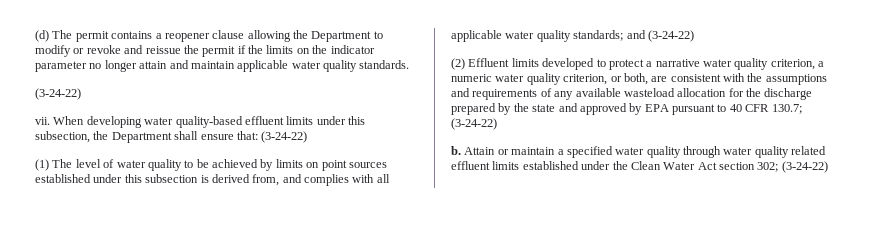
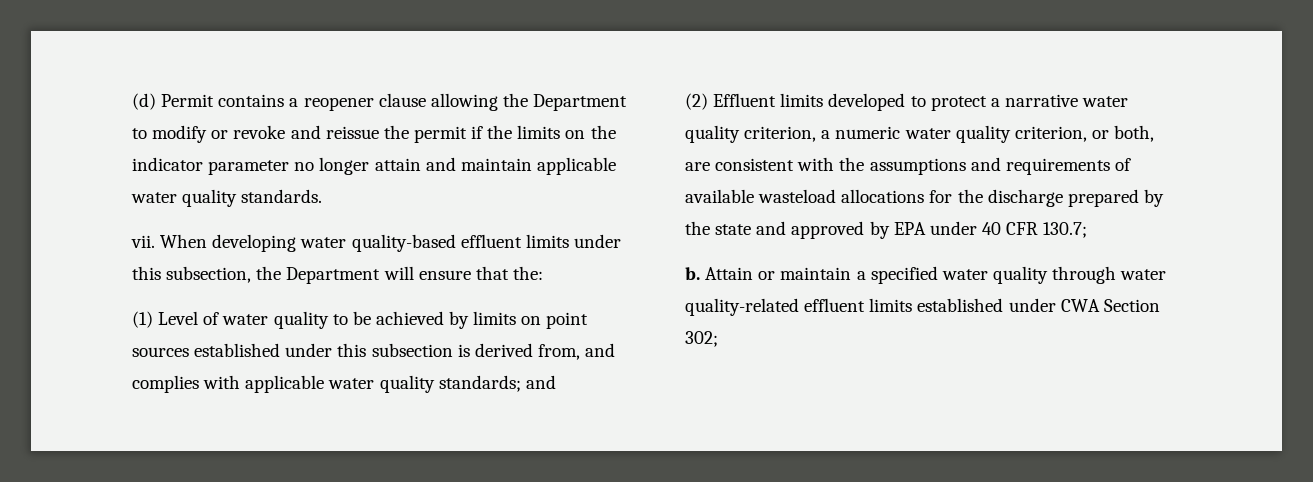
- (d) The permit contains a reopener clause allowing the Department to modify or revoke and reissue the permit if the limits on the indicator parameter no longer attain and maintain applicable water quality standards.
- (3-24-22)
+ (d) Permit contains a reopener clause allowing the Department to modify or revoke and reissue the permit if the limits on the indicator parameter no longer attain and maintain applicable water quality standards.
- When developing water quality-based effluent limits under this subsection, the Department shall ensure that: (3-24-22)
+ When developing water quality-based effluent limits under this subsection, the Department will ensure that the:
- (1) The level of water quality to be achieved by limits on point sources established under this subsection is derived from, and complies with all applicable water quality standards; and (3-24-22)
+ (1) Level of water quality to be achieved by limits on point sources established under this subsection is derived from, and complies with applicable water quality standards; and
- (2) Effluent limits developed to protect a narrative water quality criterion, a numeric water quality criterion, or both, are consistent with the assumptions and requirements of any available wasteload allocation for the discharge prepared by the state and approved by EPA pursuant to 40 CFR 130.7; (3-24-22)
+ (2) Effluent limits developed to protect a narrative water quality criterion, a numeric water quality criterion, or both, are consistent with the assumptions and requirements of available wasteload allocations for the discharge prepared by the state and approved by EPA under 40 CFR 130.7;
- Attain or maintain a specified water quality through water quality related effluent limits established under the Clean Water Act section 302; (3-24-22)
+ Attain or maintain a specified water quality through water quality-related effluent limits established under CWA Section 302;

